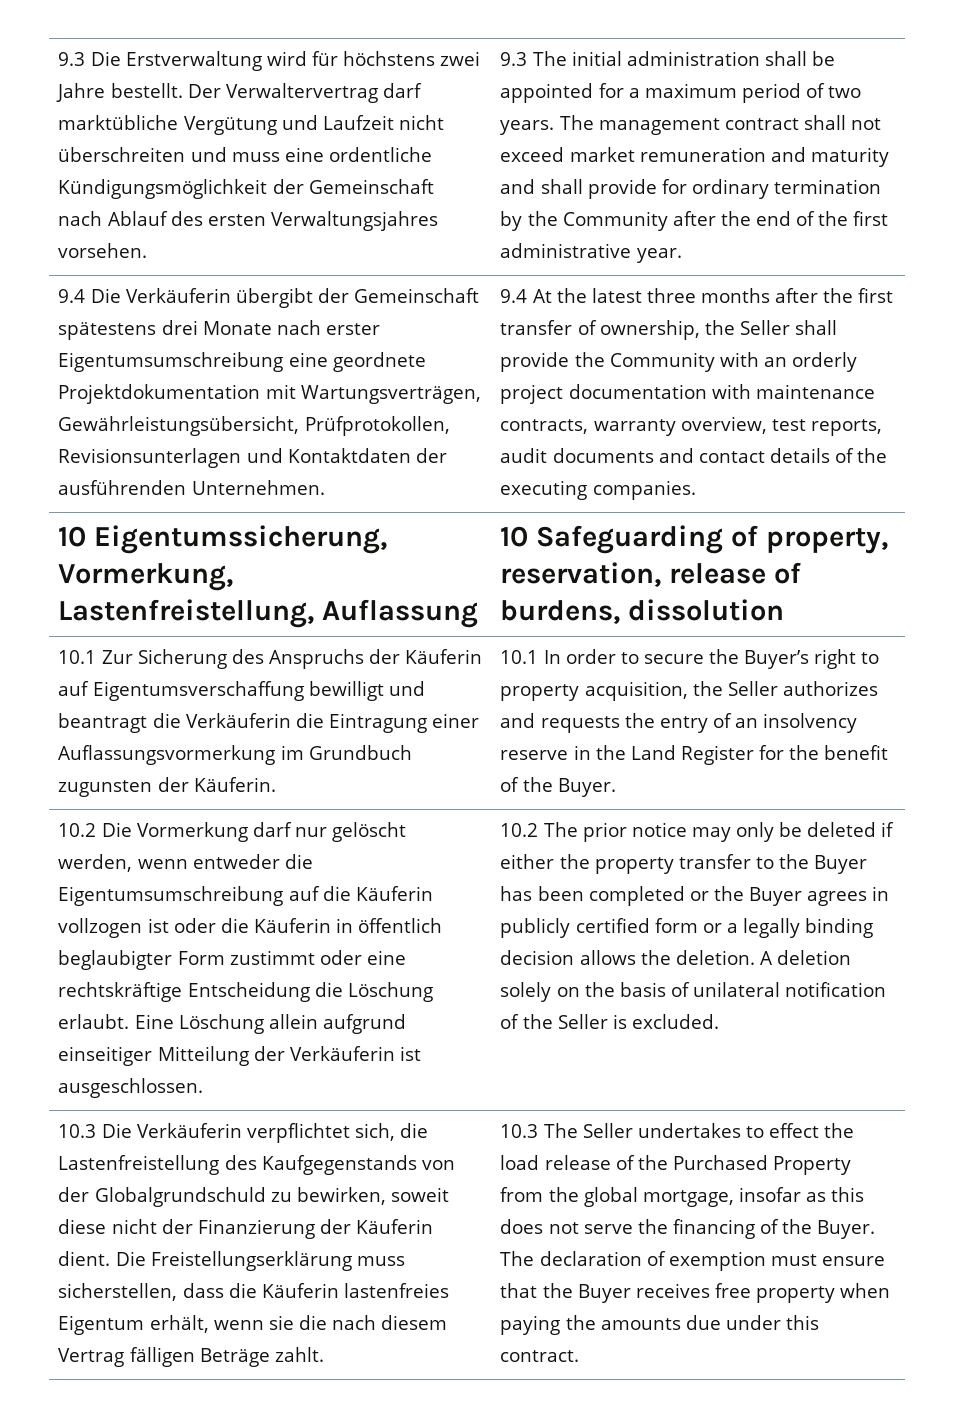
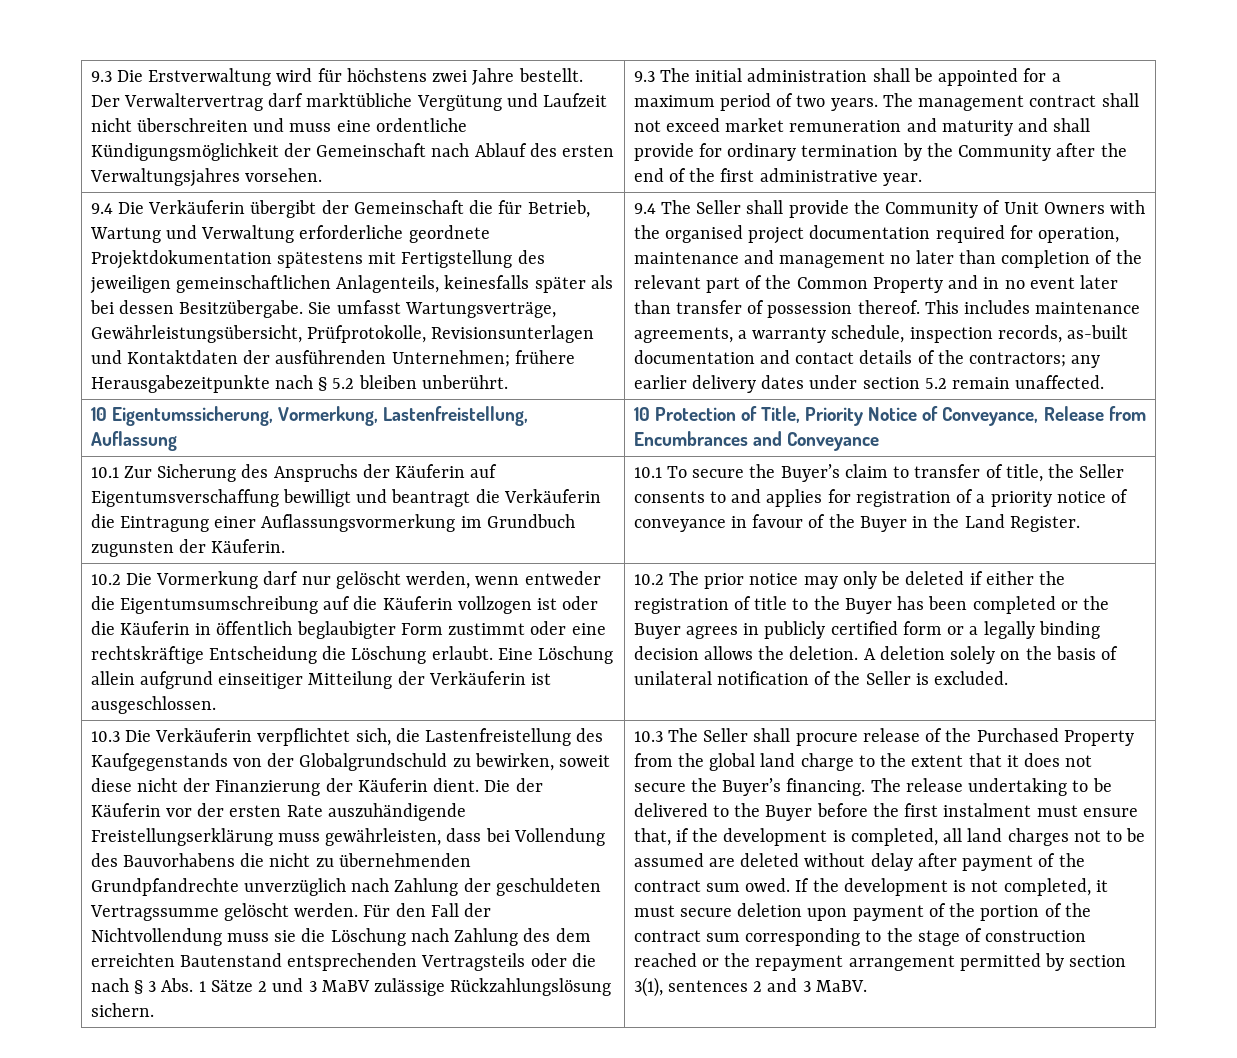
- 9.4 Die Verkäuferin übergibt der Gemeinschaft spätestens drei Monate nach erster Eigentumsumschreibung eine geordnete Projektdokumentation mit Wartungsverträgen, Gewährleistungsübersicht, Prüfprotokollen, Revisionsunterlagen und Kontaktdaten der ausführenden Unternehmen. | 9.4 At the latest three months after the first transfer of ownership, the Seller shall provide the Community with an orderly project documentation with maintenance contracts, warranty overview, test reports, audit documents and contact details of the executing companies.
+ 9.4 Die Verkäuferin übergibt der Gemeinschaft die für Betrieb, Wartung und Verwaltung erforderliche geordnete Projektdokumentation spätestens mit Fertigstellung des jeweiligen gemeinschaftlichen Anlagenteils, keinesfalls später als bei dessen Besitzübergabe. Sie umfasst Wartungsverträge, Gewährleistungsübersicht, Prüfprotokolle, Revisionsunterlagen und Kontaktdaten der ausführenden Unternehmen; frühere Herausgabezeitpunkte nach § 5.2 bleiben unberührt. | 9.4 The Seller shall provide the Community of Unit Owners with the organised project documentation required for operation, maintenance and management no later than completion of the relevant part of the Common Property and in no event later than transfer of possession thereof. This includes maintenance agreements, a warranty schedule, inspection records, as-built documentation and contact details of the contractors; any earlier delivery dates under section 5.2 remain unaffected.
- 10 Eigentumssicherung, Vormerkung, Lastenfreistellung, Auflassung | 10 Safeguarding of property, reservation, release of burdens, dissolution
+ 10 Eigentumssicherung, Vormerkung, Lastenfreistellung, Auflassung | 10 Protection of Title, Priority Notice of Conveyance, Release from Encumbrances and Conveyance
- 10.1 In order to secure the Buyer’s right to property acquisition, the Seller authorizes and requests the entry of an insolvency reserve in the Land Register for the benefit of the Buyer.
+ 10.1 To secure the Buyer’s claim to transfer of title, the Seller consents to and applies for registration of a priority notice of conveyance in favour of the Buyer in the Land Register.
- 10.2 The prior notice may only be deleted if either the property transfer to the Buyer has been completed or the Buyer agrees in publicly certified form or a legally binding decision allows the deletion.
+ 10.2 The prior notice may only be deleted if either the registration of title to the Buyer has been completed or the Buyer agrees in publicly certified form or a legally binding decision allows the deletion.
- Die Freistellungserklärung muss sicherstellen, dass die Käuferin lastenfreies Eigentum erhält, wenn sie die nach diesem Vertrag fälligen Beträge zahlt. | 10.3 The Seller undertakes to effect the load release of the Purchased Property from the global mortgage, insofar as this does not serve the financing of the Buyer. The declaration of exemption must ensure that the Buyer receives free property when paying the amounts due under this contract.
+ Die der Käuferin vor der ersten Rate auszuhändigende Freistellungserklärung muss gewährleisten, dass bei Vollendung des Bauvorhabens die nicht zu übernehmenden Grundpfandrechte unverzüglich nach Zahlung der geschuldeten Vertragssumme gelöscht werden. Für den Fall der Nichtvollendung muss sie die Löschung nach Zahlung des dem erreichten Bautenstand entsprechenden Vertragsteils oder die nach § 3 Abs. 1 Sätze 2 und 3 MaBV zulässige Rückzahlungslösung sichern. | 10.3 The Seller shall procure release of the Purchased Property from the global land charge to the extent that it does not secure the Buyer’s financing. The release undertaking to be delivered to the Buyer before the first instalment must ensure that, if the development is completed, all land charges not to be assumed are deleted without delay after payment of the contract sum owed. If the development is not completed, it must secure deletion upon payment of the portion of the contract sum corresponding to the stage of construction reached or the repayment arrangement permitted by section 3(1), sentences 2 and 3 MaBV.

